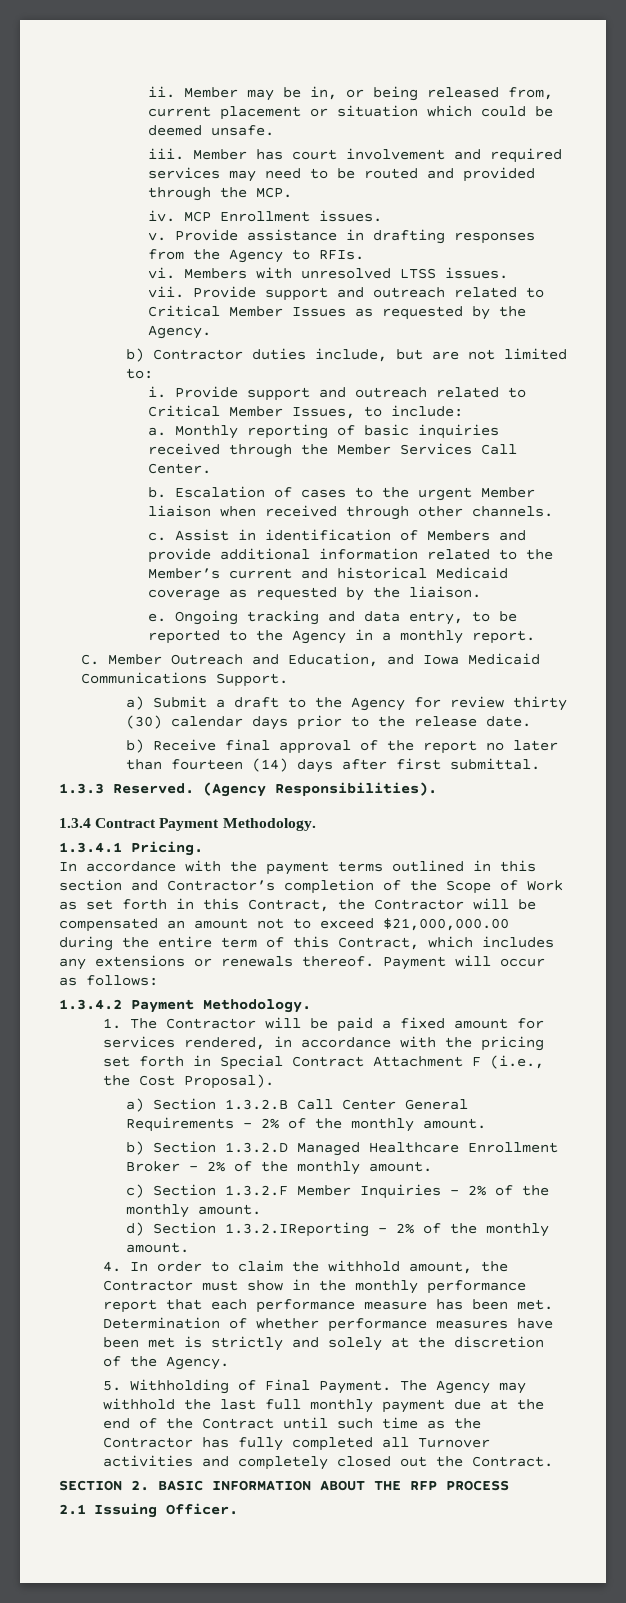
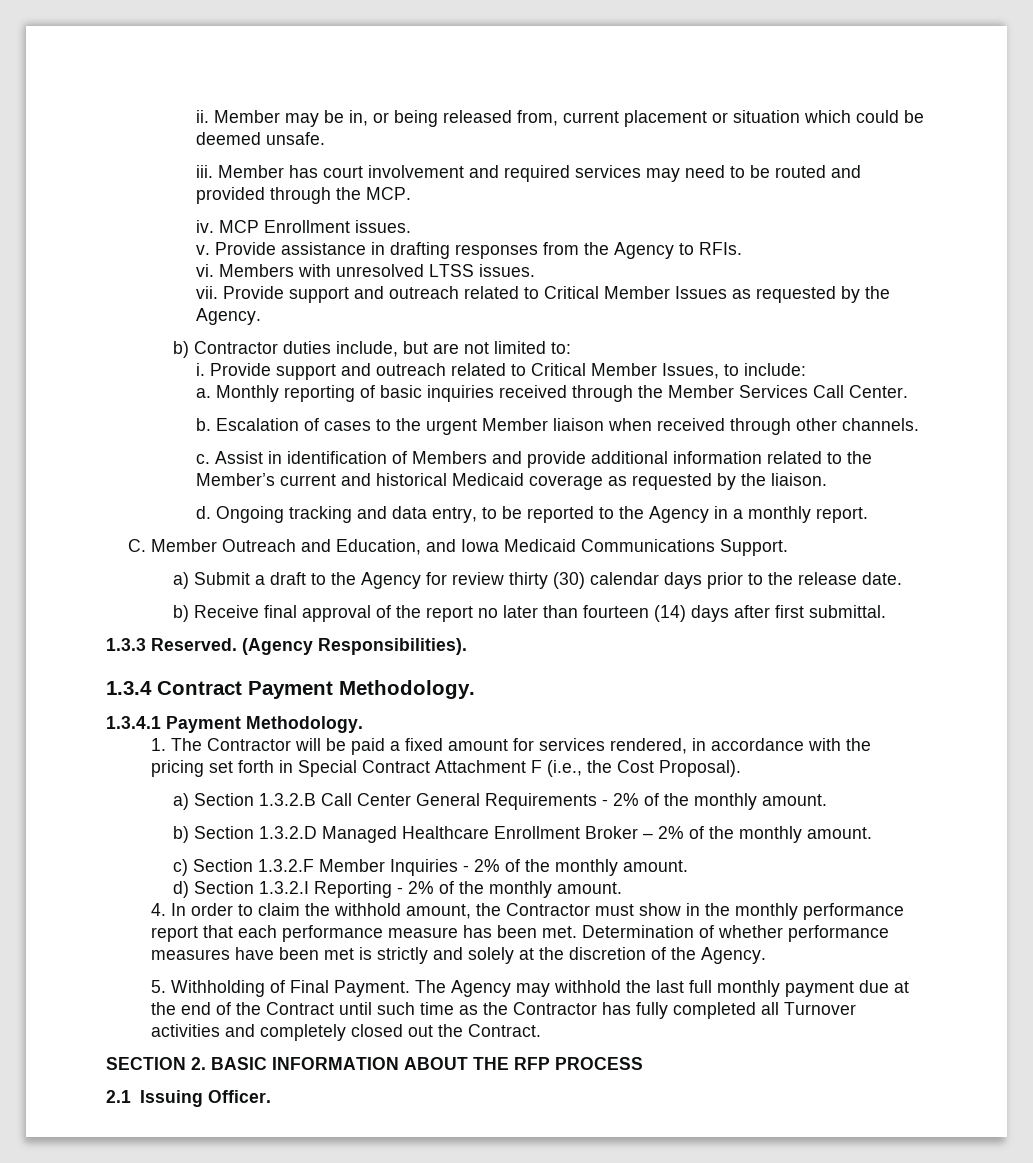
- e.
+ d.
- 1.3.4.1 Pricing.
- In accordance with the payment terms outlined in this section and Contractor’s completion of the Scope of Work as set forth in this Contract, the Contractor will be compensated an amount not to exceed $21,000,000.00 during the entire term of this Contract, which includes any extensions or renewals thereof. Payment will occur as follows:
- 1.3.4.2 Payment Methodology.
+ 1.3.4.1 Payment Methodology.
- d) Section 1.3.2.IReporting - 2% of the monthly amount.
+ d) Section 1.3.2.I Reporting - 2% of the monthly amount.

